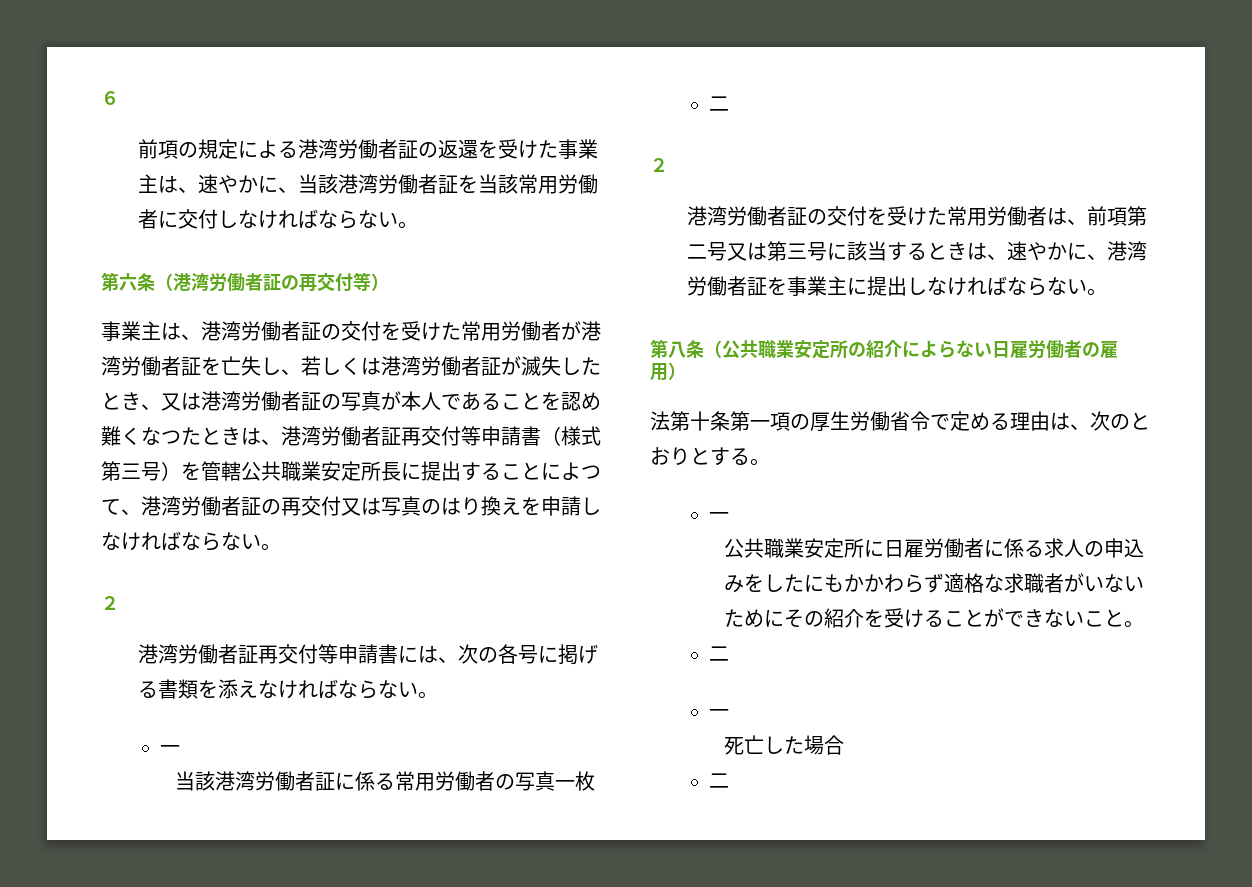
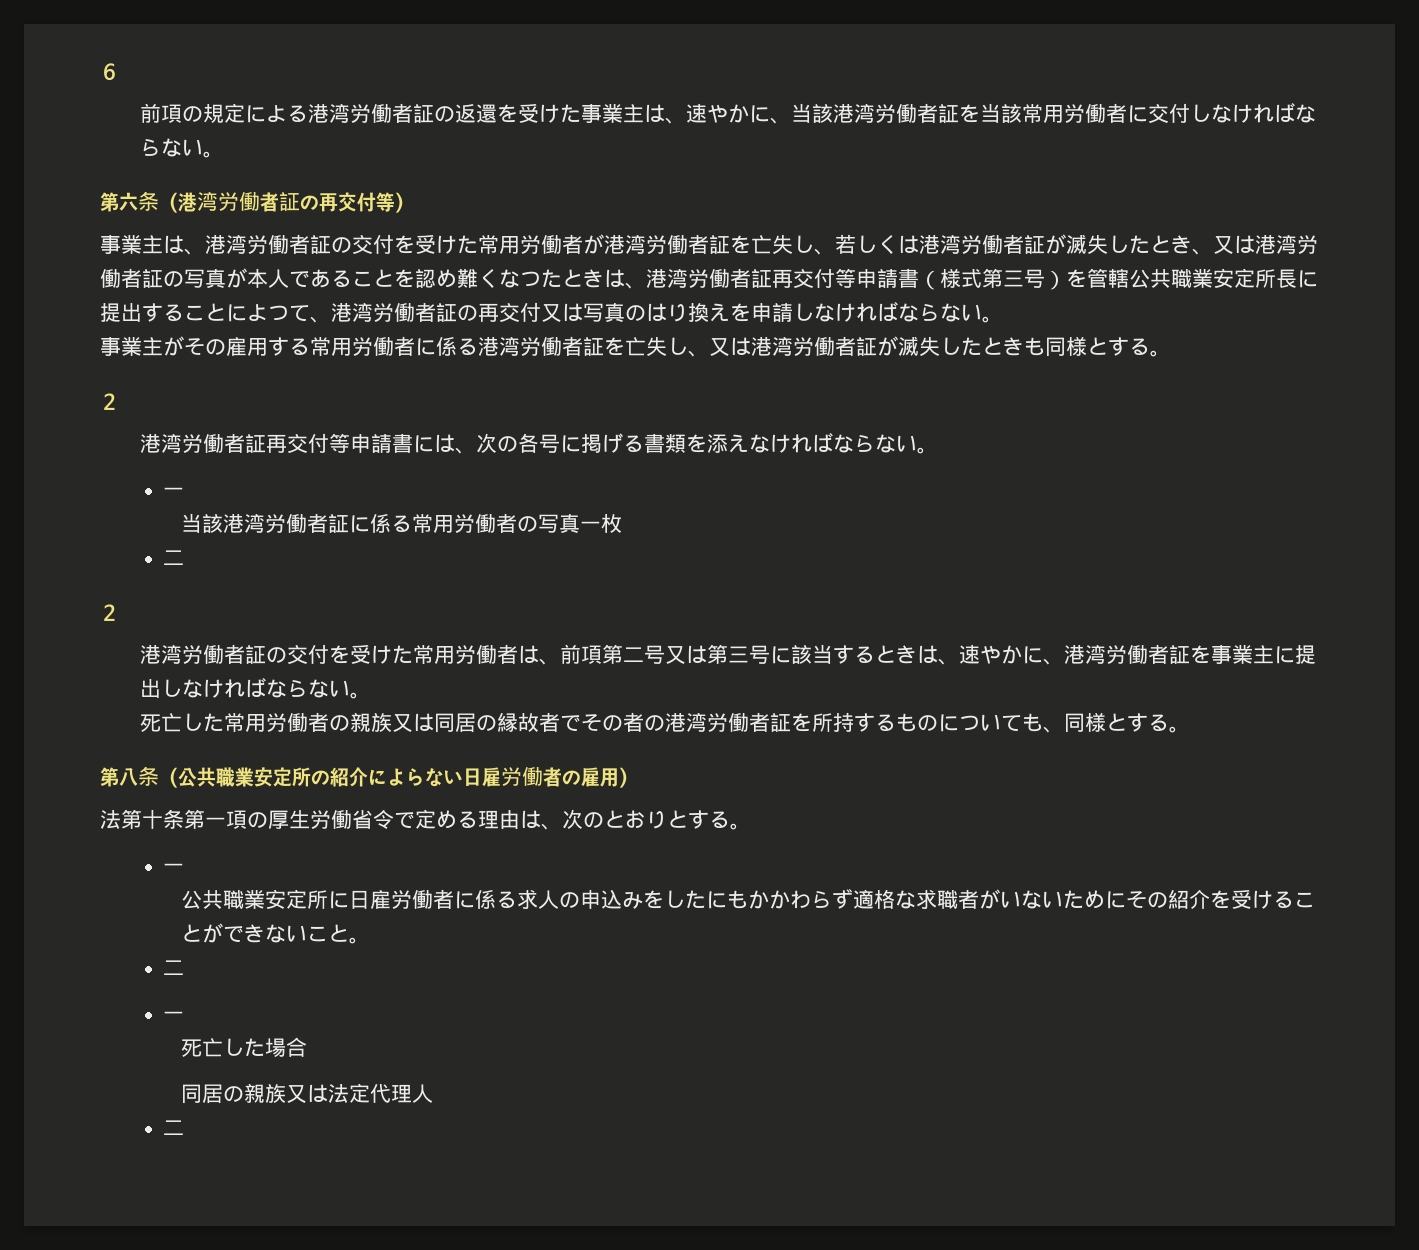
+ 事業主がその雇用する常用労働者に係る港湾労働者証を亡失し、又は港湾労働者証が滅失したときも同様とする。
+ 死亡した常用労働者の親族又は同居の縁故者でその者の港湾労働者証を所持するものについても、同様とする。
+ 同居の親族又は法定代理人

